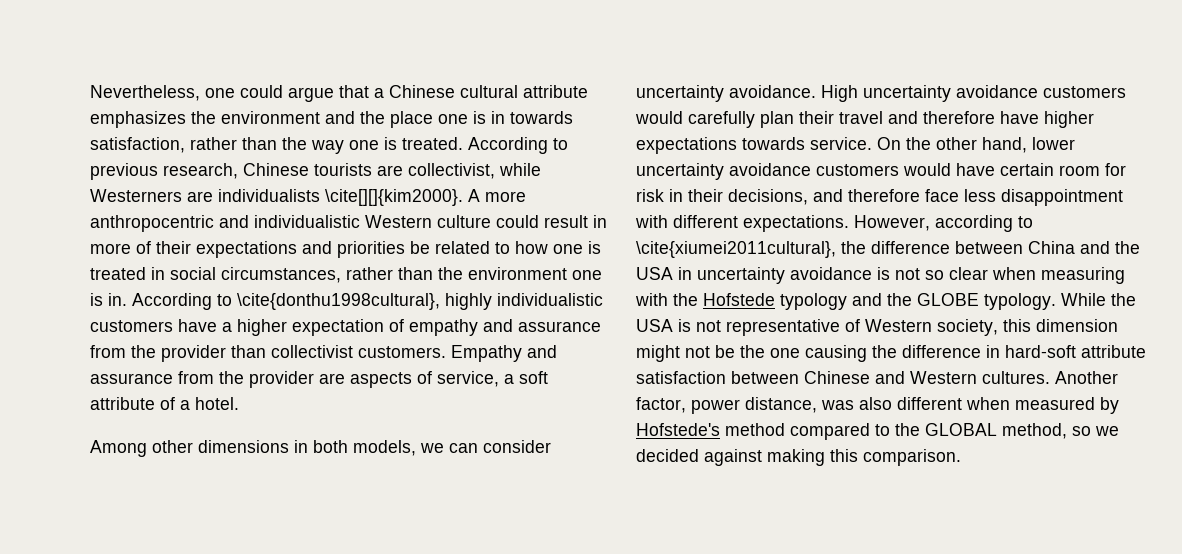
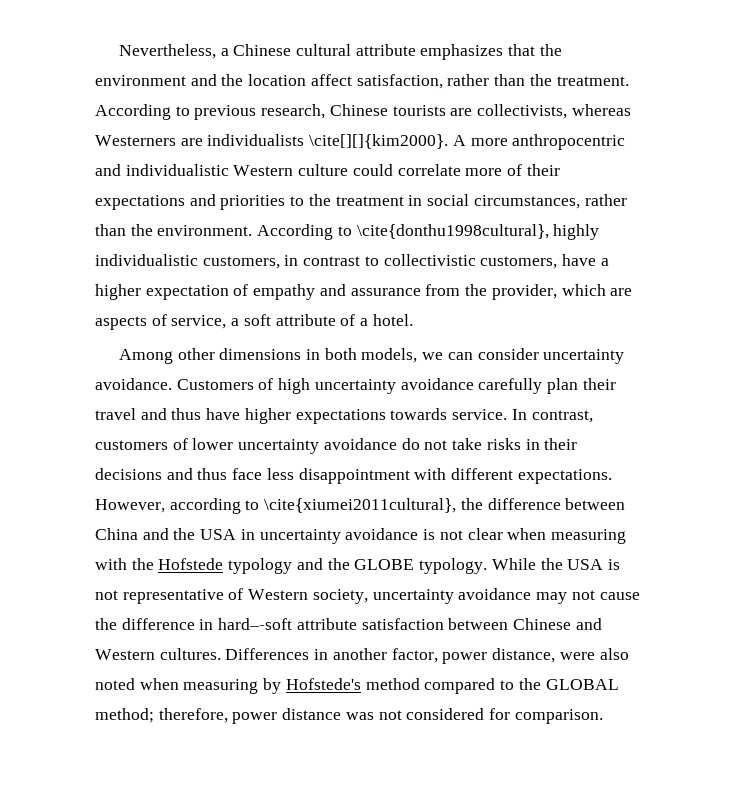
- Nevertheless, one could argue that a Chinese cultural attribute emphasizes the environment and the place one is in towards satisfaction, rather than the way one is treated.
+ Nevertheless, a Chinese cultural attribute emphasizes that the environment and the location affect satisfaction, rather than the treatment.
- According to previous research, Chinese tourists are collectivist, while Westerners are individualists \cite[][]{kim2000}.
+ According to previous research, Chinese tourists are collectivists, whereas Westerners are individualists \cite[][]{kim2000}.
- A more anthropocentric and individualistic Western culture could result in more of their expectations and priorities be related to how one is treated in social circumstances, rather than the environment one is in.
+ A more anthropocentric and individualistic Western culture could correlate more of their expectations and priorities to the treatment in social circumstances, rather than the environment.
- According to \cite{donthu1998cultural}, highly individualistic customers have a higher expectation of empathy and assurance from the provider than collectivist customers. Empathy and assurance from the provider are aspects of service, a soft attribute of a hotel.
+ According to \cite{donthu1998cultural}, highly individualistic customers, in contrast to collectivistic customers, have a higher expectation of empathy and assurance from the provider, which are aspects of service, a soft attribute of a hotel.
- High uncertainty avoidance customers would carefully plan their travel and therefore have higher expectations towards service.
+ Customers of high uncertainty avoidance carefully plan their travel and thus have higher expectations towards service.
- On the other hand, lower uncertainty avoidance customers would have certain room for risk in their decisions, and therefore face less disappointment with different expectations.
+ In contrast, customers of lower uncertainty avoidance do not take risks in their decisions and thus face less disappointment with different expectations.
- However, according to \cite{xiumei2011cultural}, the difference between China and the USA in uncertainty avoidance is not so clear when measuring with the Hofstede typology and the GLOBE typology.
+ However, according to \cite{xiumei2011cultural}, the difference between China and the USA in uncertainty avoidance is not clear when measuring with the Hofstede typology and the GLOBE typology.
- While the USA is not representative of Western society, this dimension might not be the one causing the difference in hard-soft attribute satisfaction between Chinese and Western cultures.
+ While the USA is not representative of Western society, uncertainty avoidance may not cause the difference in hard–-soft attribute satisfaction between Chinese and Western cultures.
- Another factor, power distance, was also different when measured by Hofstede's method compared to the GLOBAL method, so we decided against making this comparison.
+ Differences in another factor, power distance, were also noted when measuring by Hofstede's method compared to the GLOBAL method; therefore, power distance was not considered for comparison.

